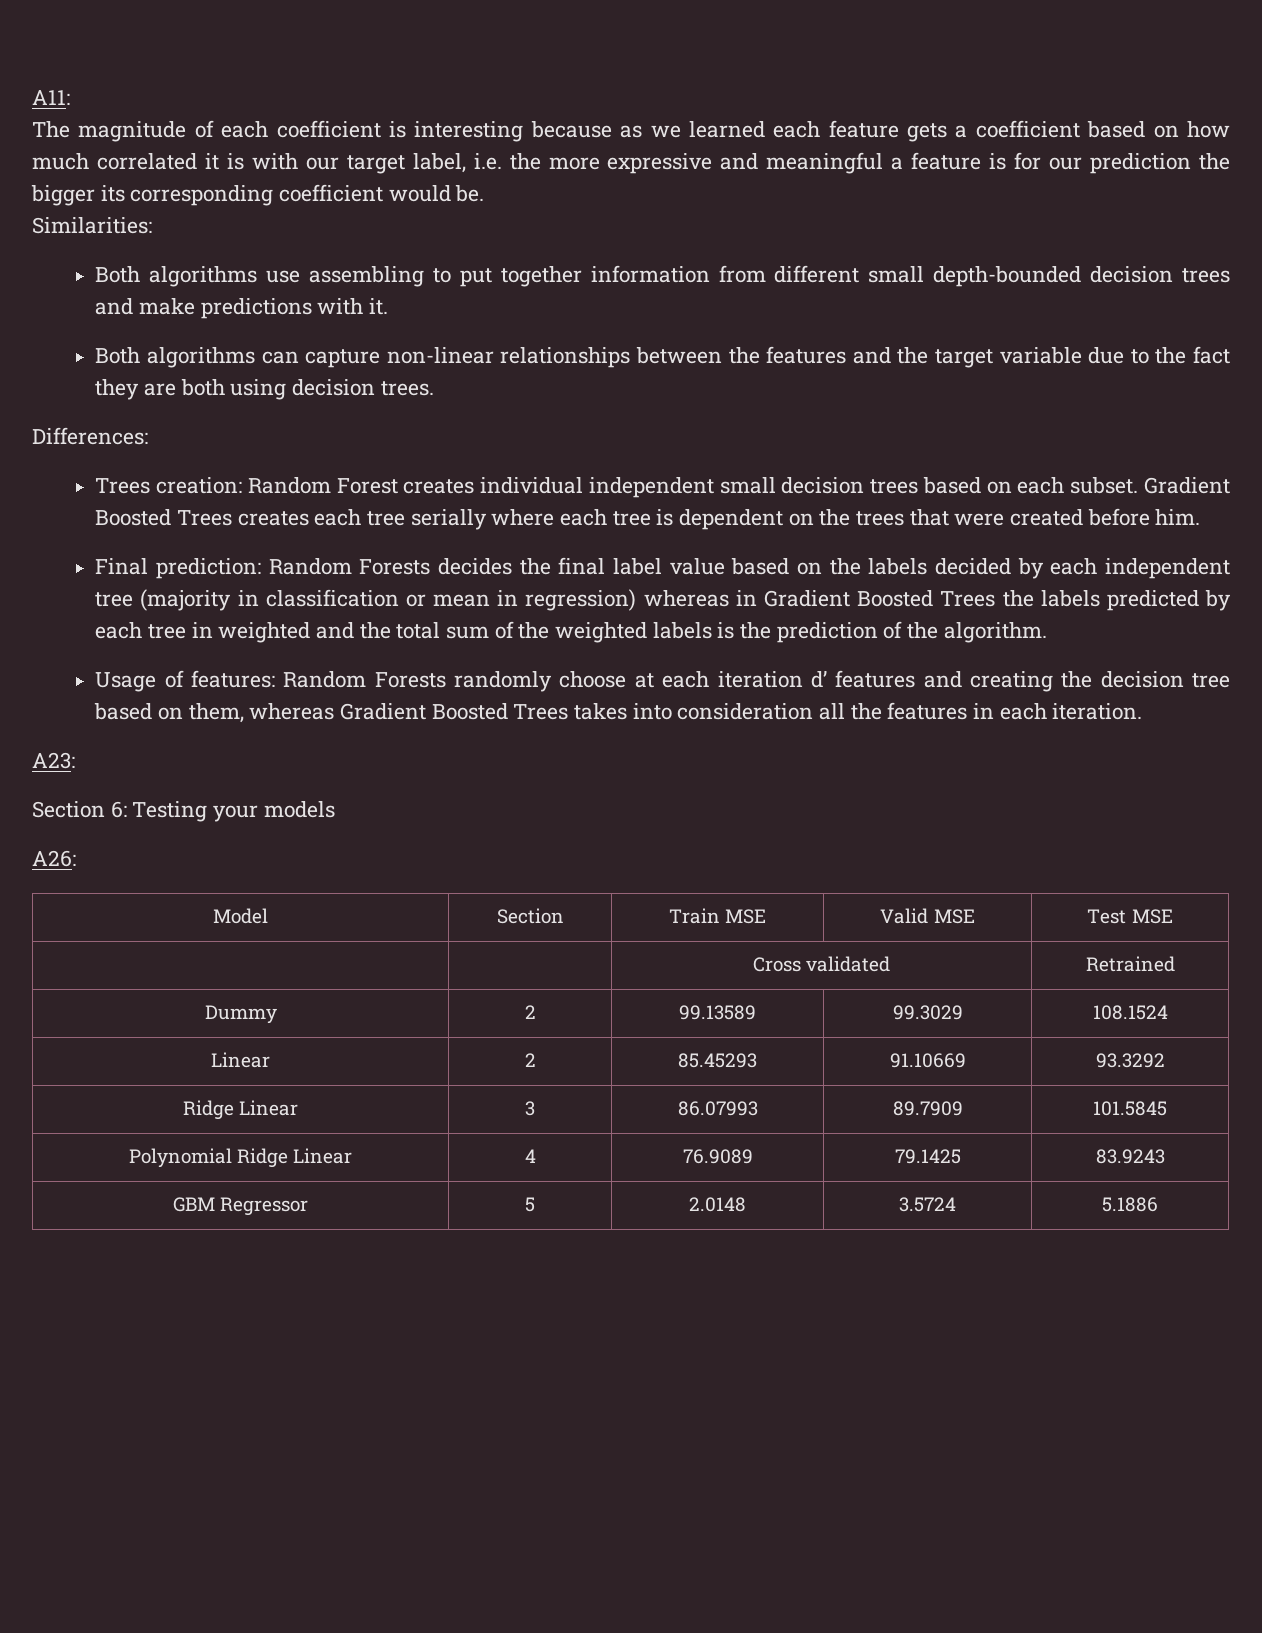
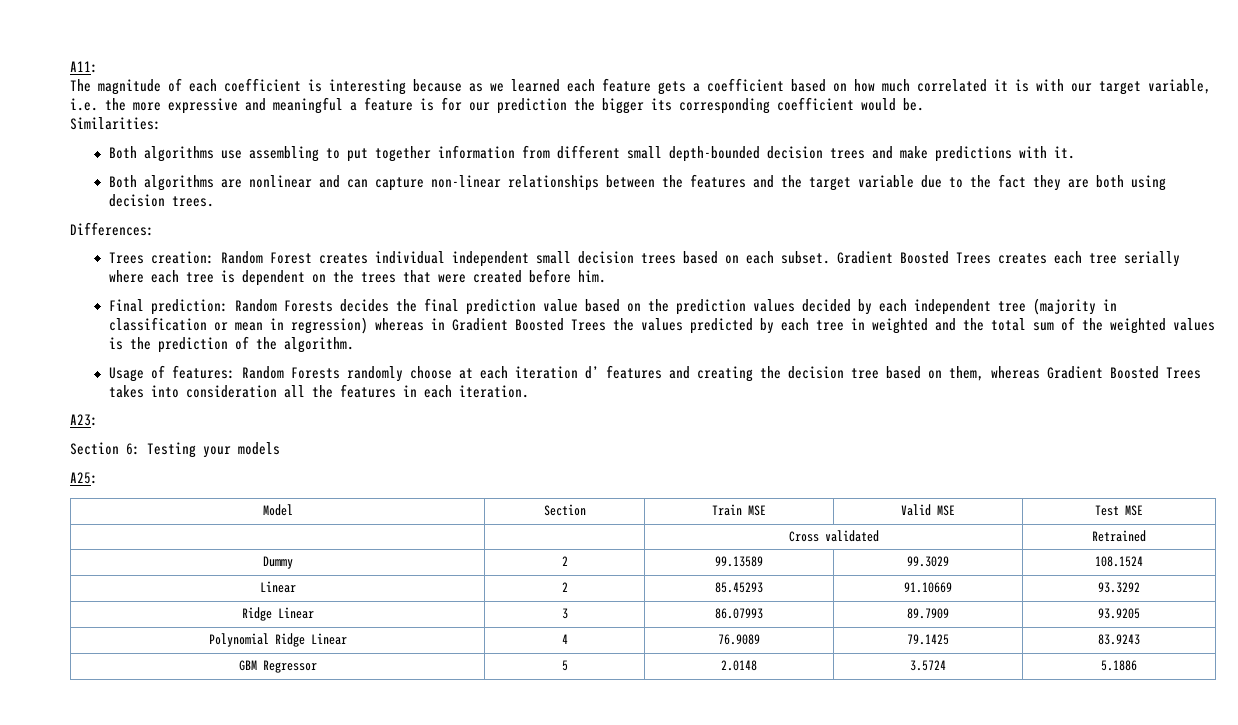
- The magnitude of each coefficient is interesting because as we learned each feature gets a coefficient based on how much correlated it is with our target label, i.e. the more expressive and meaningful a feature is for our prediction the bigger its corresponding coefficient would be.
+ The magnitude of each coefficient is interesting because as we learned each feature gets a coefficient based on how much correlated it is with our target variable, i.e. the more expressive and meaningful a feature is for our prediction the bigger its corresponding coefficient would be.
- Both algorithms can capture non-linear relationships between the features and the target variable due to the fact they are both using decision trees.
+ Both algorithms are nonlinear and can capture non-linear relationships between the features and the target variable due to the fact they are both using decision trees.
- Final prediction: Random Forests decides the final label value based on the labels decided by each independent tree (majority in classification or mean in regression) whereas in Gradient Boosted Trees the labels predicted by each tree in weighted and the total sum of the weighted labels is the prediction of the algorithm.
+ Final prediction: Random Forests decides the final prediction value based on the prediction values decided by each independent tree (majority in classification or mean in regression) whereas in Gradient Boosted Trees the values predicted by each tree in weighted and the total sum of the weighted values is the prediction of the algorithm.
- A26:
+ A25:
- Ridge Linear | 3 | 86.07993 | 89.7909 | 101.5845
+ Ridge Linear | 3 | 86.07993 | 89.7909 | 93.9205

